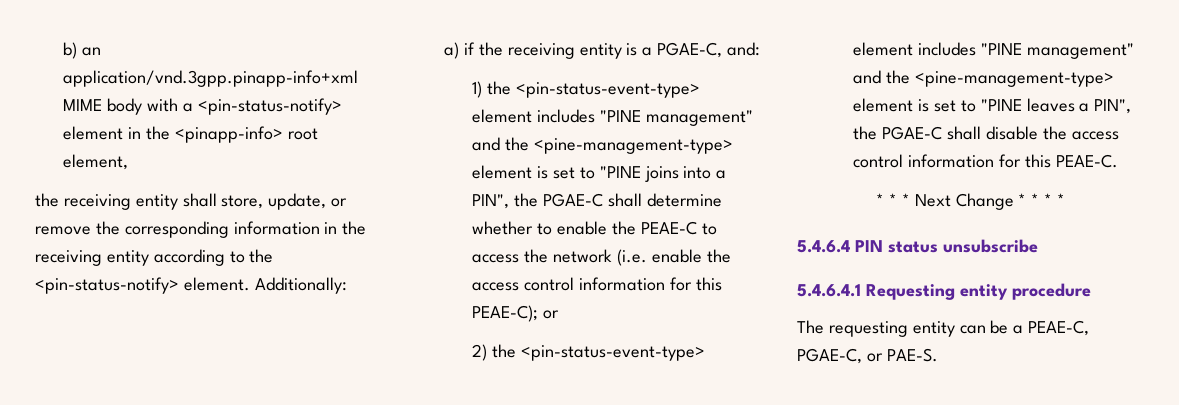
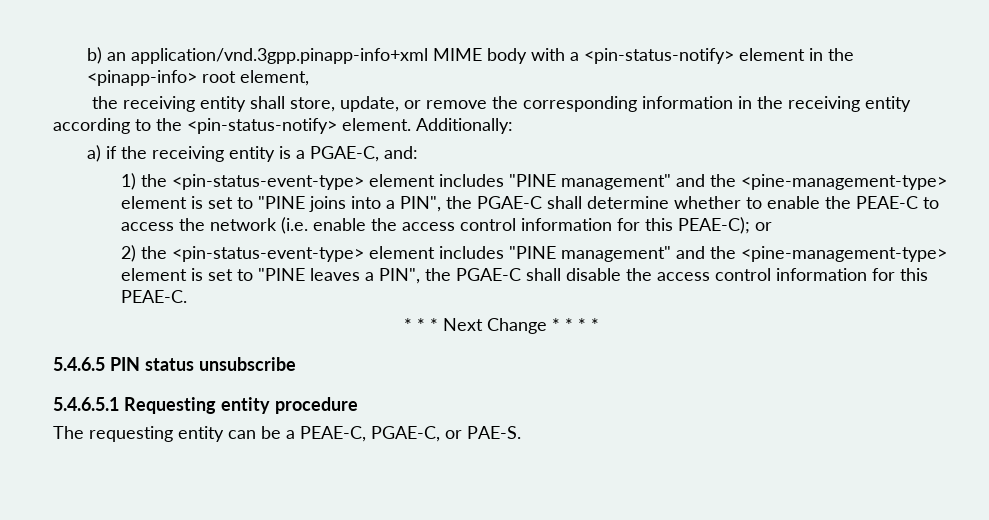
- 5.4.6.4 PIN status unsubscribe
+ 5.4.6.5 PIN status unsubscribe
- 5.4.6.4.1 Requesting entity procedure
+ 5.4.6.5.1 Requesting entity procedure

